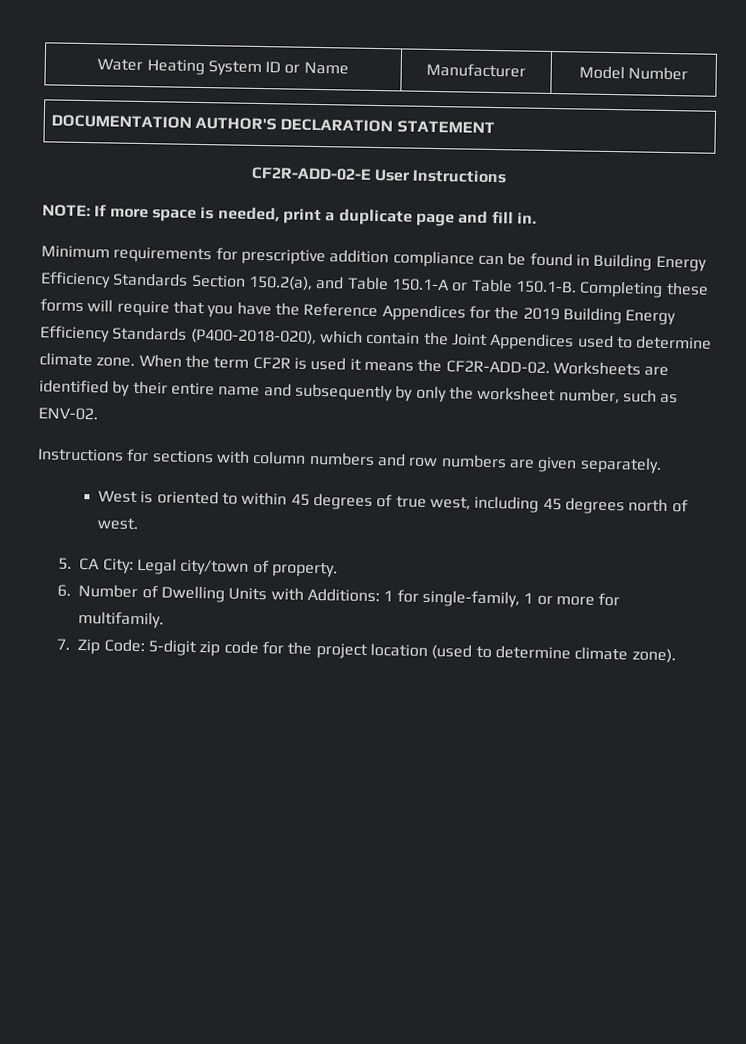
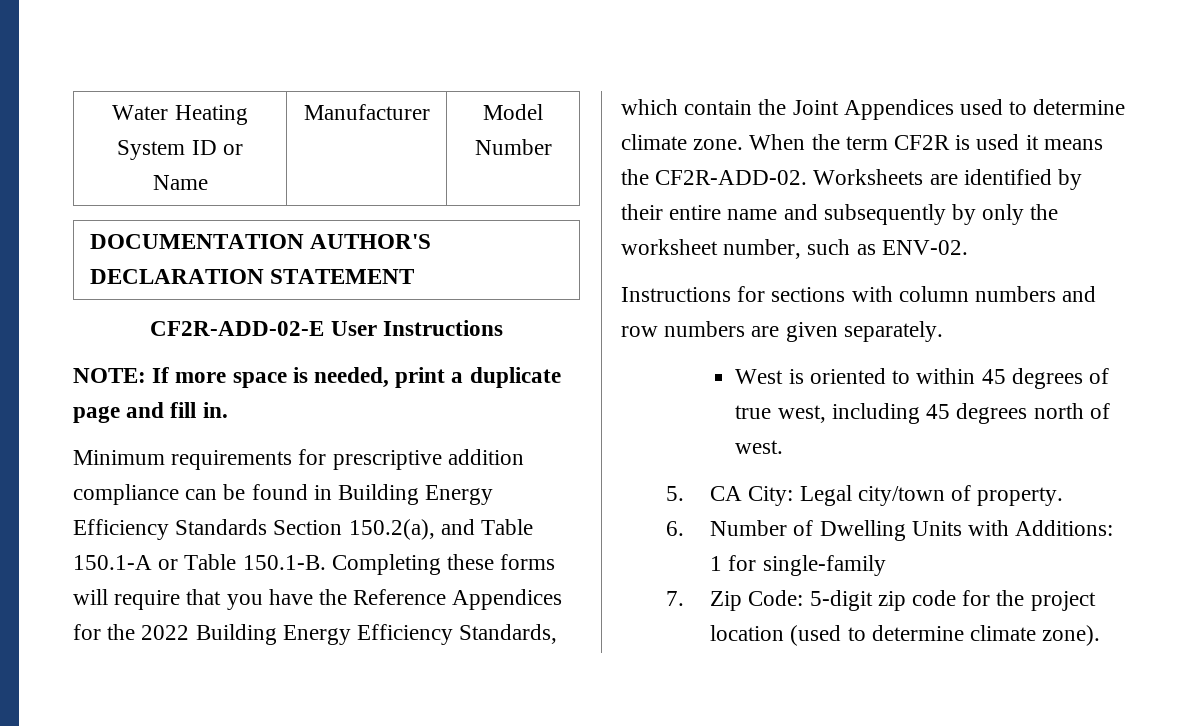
- Minimum requirements for prescriptive addition compliance can be found in Building Energy Efficiency Standards Section 150.2(a), and Table 150.1-A or Table 150.1-B. Completing these forms will require that you have the Reference Appendices for the 2019 Building Energy Efficiency Standards (P400-2018-020), which contain the Joint Appendices used to determine climate zone.
+ Minimum requirements for prescriptive addition compliance can be found in Building Energy Efficiency Standards Section 150.2(a), and Table 150.1-A or Table 150.1-B. Completing these forms will require that you have the Reference Appendices for the 2022 Building Energy Efficiency Standards, which contain the Joint Appendices used to determine climate zone.
- 6. Number of Dwelling Units with Additions: 1 for single-family, 1 or more for multifamily.
+ 6. Number of Dwelling Units with Additions: 1 for single-family

